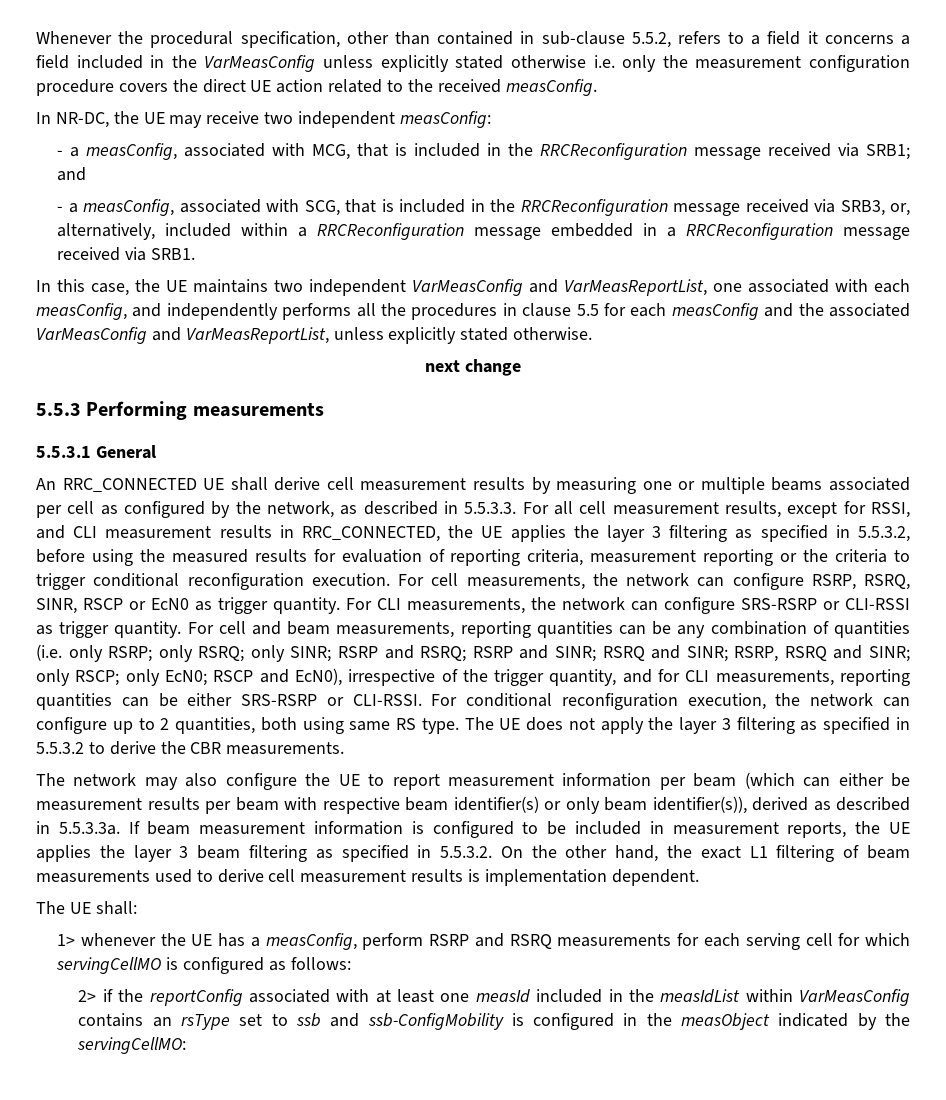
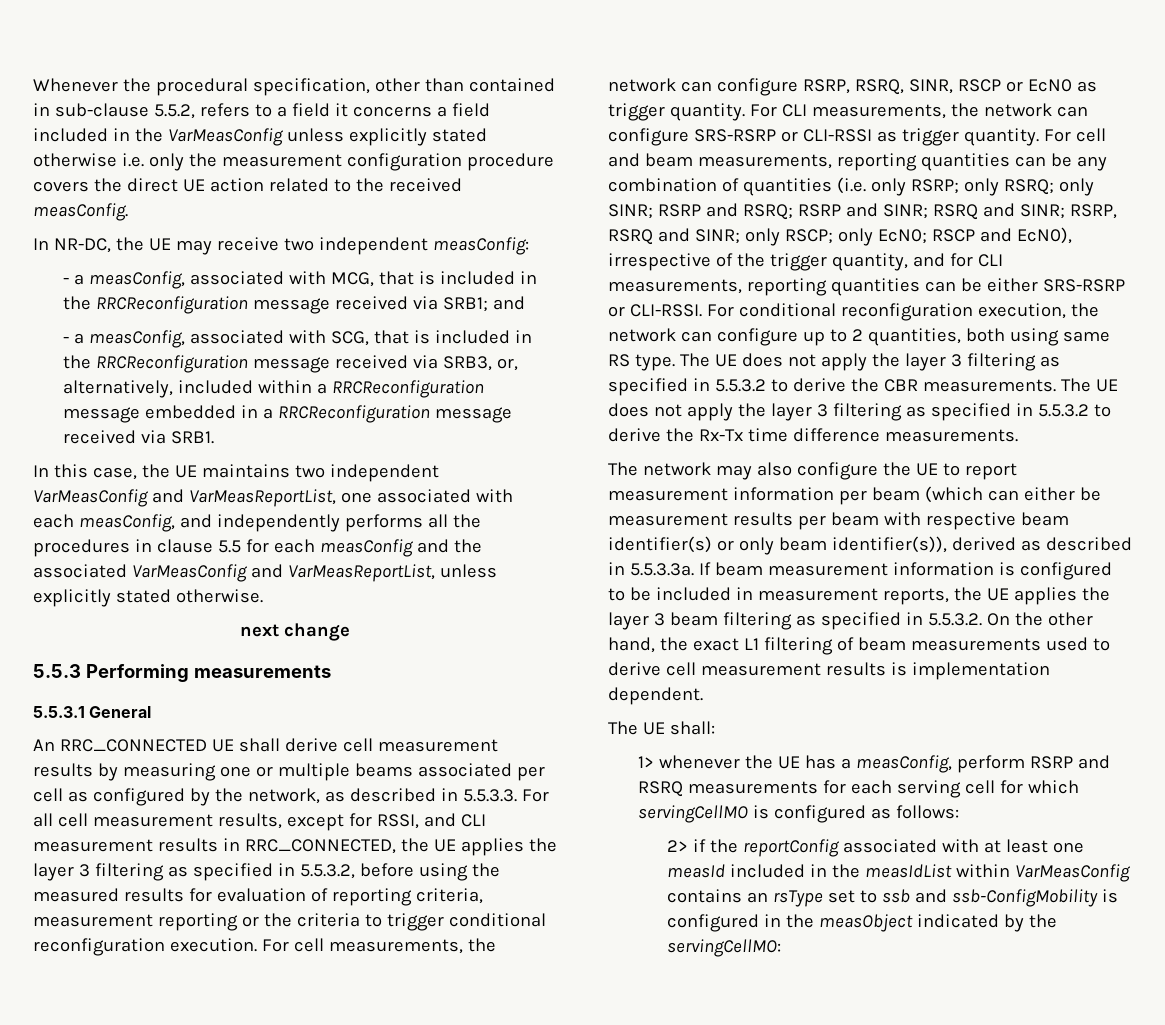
+ The UE does not apply the layer 3 filtering as specified in 5.5.3.2 to derive the Rx-Tx time difference measurements.

